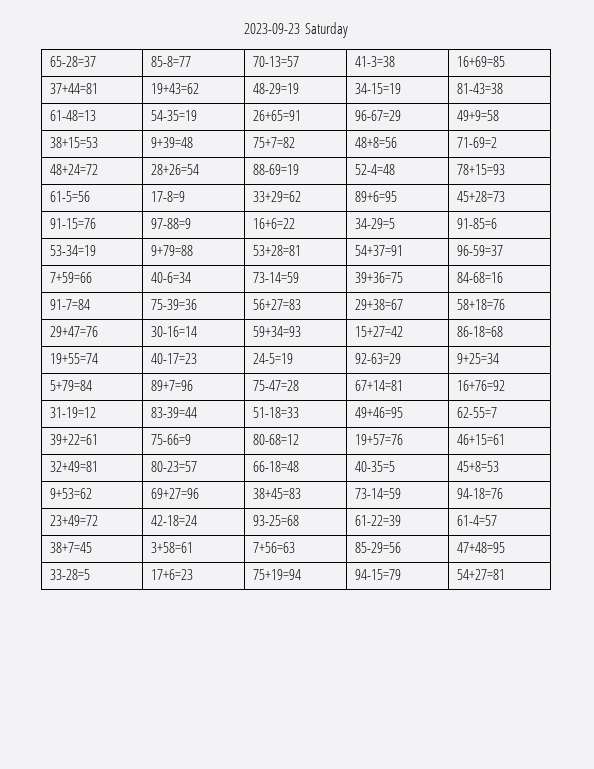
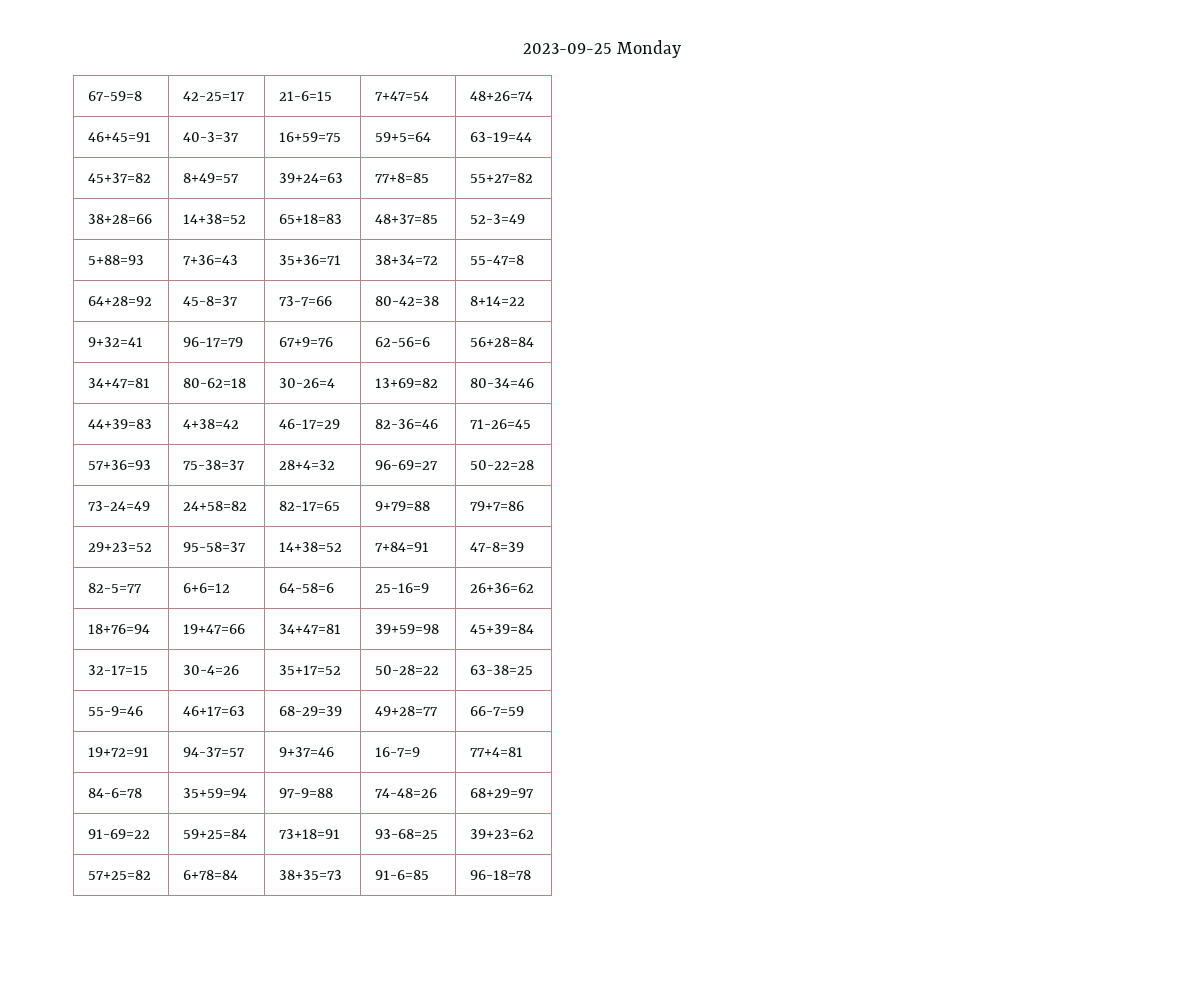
- 2023-09-23 Saturday
- 65-28=37 | 85-8=77 | 70-13=57 | 41-3=38 | 16+69=85
- 37+44=81 | 19+43=62 | 48-29=19 | 34-15=19 | 81-43=38
- 61-48=13 | 54-35=19 | 26+65=91 | 96-67=29 | 49+9=58
- 38+15=53 | 9+39=48 | 75+7=82 | 48+8=56 | 71-69=2
- 48+24=72 | 28+26=54 | 88-69=19 | 52-4=48 | 78+15=93
- 61-5=56 | 17-8=9 | 33+29=62 | 89+6=95 | 45+28=73
- 91-15=76 | 97-88=9 | 16+6=22 | 34-29=5 | 91-85=6
- 53-34=19 | 9+79=88 | 53+28=81 | 54+37=91 | 96-59=37
- 7+59=66 | 40-6=34 | 73-14=59 | 39+36=75 | 84-68=16
- 91-7=84 | 75-39=36 | 56+27=83 | 29+38=67 | 58+18=76
- 29+47=76 | 30-16=14 | 59+34=93 | 15+27=42 | 86-18=68
- 19+55=74 | 40-17=23 | 24-5=19 | 92-63=29 | 9+25=34
- 5+79=84 | 89+7=96 | 75-47=28 | 67+14=81 | 16+76=92
- 31-19=12 | 83-39=44 | 51-18=33 | 49+46=95 | 62-55=7
- 39+22=61 | 75-66=9 | 80-68=12 | 19+57=76 | 46+15=61
- 32+49=81 | 80-23=57 | 66-18=48 | 40-35=5 | 45+8=53
- 9+53=62 | 69+27=96 | 38+45=83 | 73-14=59 | 94-18=76
- 23+49=72 | 42-18=24 | 93-25=68 | 61-22=39 | 61-4=57
- 38+7=45 | 3+58=61 | 7+56=63 | 85-29=56 | 47+48=95
- 33-28=5 | 17+6=23 | 75+19=94 | 94-15=79 | 54+27=81
+ 2023-09-25 Monday
+ 67-59=8 | 42-25=17 | 21-6=15 | 7+47=54 | 48+26=74
+ 46+45=91 | 40-3=37 | 16+59=75 | 59+5=64 | 63-19=44
+ 45+37=82 | 8+49=57 | 39+24=63 | 77+8=85 | 55+27=82
+ 38+28=66 | 14+38=52 | 65+18=83 | 48+37=85 | 52-3=49
+ 5+88=93 | 7+36=43 | 35+36=71 | 38+34=72 | 55-47=8
+ 64+28=92 | 45-8=37 | 73-7=66 | 80-42=38 | 8+14=22
+ 9+32=41 | 96-17=79 | 67+9=76 | 62-56=6 | 56+28=84
+ 34+47=81 | 80-62=18 | 30-26=4 | 13+69=82 | 80-34=46
+ 44+39=83 | 4+38=42 | 46-17=29 | 82-36=46 | 71-26=45
+ 57+36=93 | 75-38=37 | 28+4=32 | 96-69=27 | 50-22=28
+ 73-24=49 | 24+58=82 | 82-17=65 | 9+79=88 | 79+7=86
+ 29+23=52 | 95-58=37 | 14+38=52 | 7+84=91 | 47-8=39
+ 82-5=77 | 6+6=12 | 64-58=6 | 25-16=9 | 26+36=62
+ 18+76=94 | 19+47=66 | 34+47=81 | 39+59=98 | 45+39=84
+ 32-17=15 | 30-4=26 | 35+17=52 | 50-28=22 | 63-38=25
+ 55-9=46 | 46+17=63 | 68-29=39 | 49+28=77 | 66-7=59
+ 19+72=91 | 94-37=57 | 9+37=46 | 16-7=9 | 77+4=81
+ 84-6=78 | 35+59=94 | 97-9=88 | 74-48=26 | 68+29=97
+ 91-69=22 | 59+25=84 | 73+18=91 | 93-68=25 | 39+23=62
+ 57+25=82 | 6+78=84 | 38+35=73 | 91-6=85 | 96-18=78

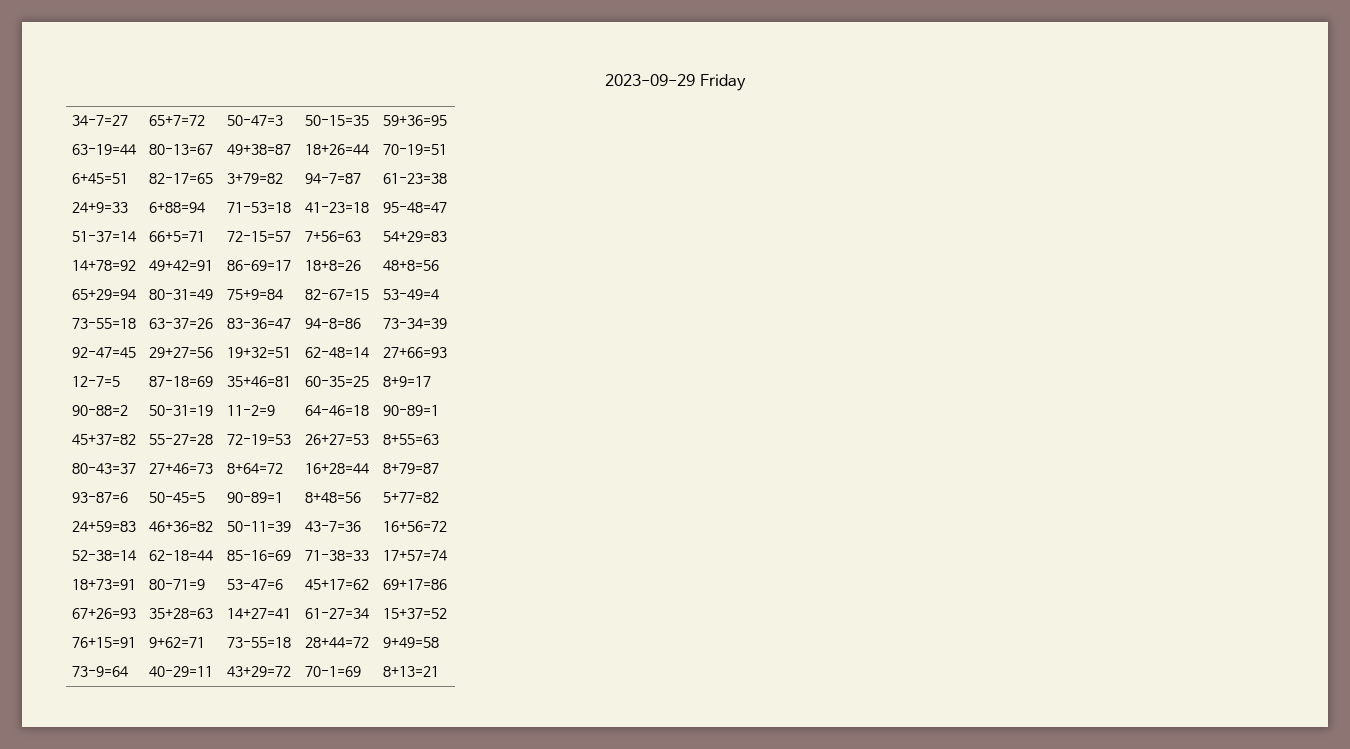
- 2023-09-25 Monday
- 67-59=8 | 42-25=17 | 21-6=15 | 7+47=54 | 48+26=74
- 46+45=91 | 40-3=37 | 16+59=75 | 59+5=64 | 63-19=44
- 45+37=82 | 8+49=57 | 39+24=63 | 77+8=85 | 55+27=82
- 38+28=66 | 14+38=52 | 65+18=83 | 48+37=85 | 52-3=49
- 5+88=93 | 7+36=43 | 35+36=71 | 38+34=72 | 55-47=8
- 64+28=92 | 45-8=37 | 73-7=66 | 80-42=38 | 8+14=22
- 9+32=41 | 96-17=79 | 67+9=76 | 62-56=6 | 56+28=84
- 34+47=81 | 80-62=18 | 30-26=4 | 13+69=82 | 80-34=46
- 44+39=83 | 4+38=42 | 46-17=29 | 82-36=46 | 71-26=45
- 57+36=93 | 75-38=37 | 28+4=32 | 96-69=27 | 50-22=28
- 73-24=49 | 24+58=82 | 82-17=65 | 9+79=88 | 79+7=86
- 29+23=52 | 95-58=37 | 14+38=52 | 7+84=91 | 47-8=39
- 82-5=77 | 6+6=12 | 64-58=6 | 25-16=9 | 26+36=62
- 18+76=94 | 19+47=66 | 34+47=81 | 39+59=98 | 45+39=84
- 32-17=15 | 30-4=26 | 35+17=52 | 50-28=22 | 63-38=25
- 55-9=46 | 46+17=63 | 68-29=39 | 49+28=77 | 66-7=59
- 19+72=91 | 94-37=57 | 9+37=46 | 16-7=9 | 77+4=81
- 84-6=78 | 35+59=94 | 97-9=88 | 74-48=26 | 68+29=97
- 91-69=22 | 59+25=84 | 73+18=91 | 93-68=25 | 39+23=62
- 57+25=82 | 6+78=84 | 38+35=73 | 91-6=85 | 96-18=78
+ 2023-09-29 Friday
+ 34-7=27 | 65+7=72 | 50-47=3 | 50-15=35 | 59+36=95
+ 63-19=44 | 80-13=67 | 49+38=87 | 18+26=44 | 70-19=51
+ 6+45=51 | 82-17=65 | 3+79=82 | 94-7=87 | 61-23=38
+ 24+9=33 | 6+88=94 | 71-53=18 | 41-23=18 | 95-48=47
+ 51-37=14 | 66+5=71 | 72-15=57 | 7+56=63 | 54+29=83
+ 14+78=92 | 49+42=91 | 86-69=17 | 18+8=26 | 48+8=56
+ 65+29=94 | 80-31=49 | 75+9=84 | 82-67=15 | 53-49=4
+ 73-55=18 | 63-37=26 | 83-36=47 | 94-8=86 | 73-34=39
+ 92-47=45 | 29+27=56 | 19+32=51 | 62-48=14 | 27+66=93
+ 12-7=5 | 87-18=69 | 35+46=81 | 60-35=25 | 8+9=17
+ 90-88=2 | 50-31=19 | 11-2=9 | 64-46=18 | 90-89=1
+ 45+37=82 | 55-27=28 | 72-19=53 | 26+27=53 | 8+55=63
+ 80-43=37 | 27+46=73 | 8+64=72 | 16+28=44 | 8+79=87
+ 93-87=6 | 50-45=5 | 90-89=1 | 8+48=56 | 5+77=82
+ 24+59=83 | 46+36=82 | 50-11=39 | 43-7=36 | 16+56=72
+ 52-38=14 | 62-18=44 | 85-16=69 | 71-38=33 | 17+57=74
+ 18+73=91 | 80-71=9 | 53-47=6 | 45+17=62 | 69+17=86
+ 67+26=93 | 35+28=63 | 14+27=41 | 61-27=34 | 15+37=52
+ 76+15=91 | 9+62=71 | 73-55=18 | 28+44=72 | 9+49=58
+ 73-9=64 | 40-29=11 | 43+29=72 | 70-1=69 | 8+13=21

